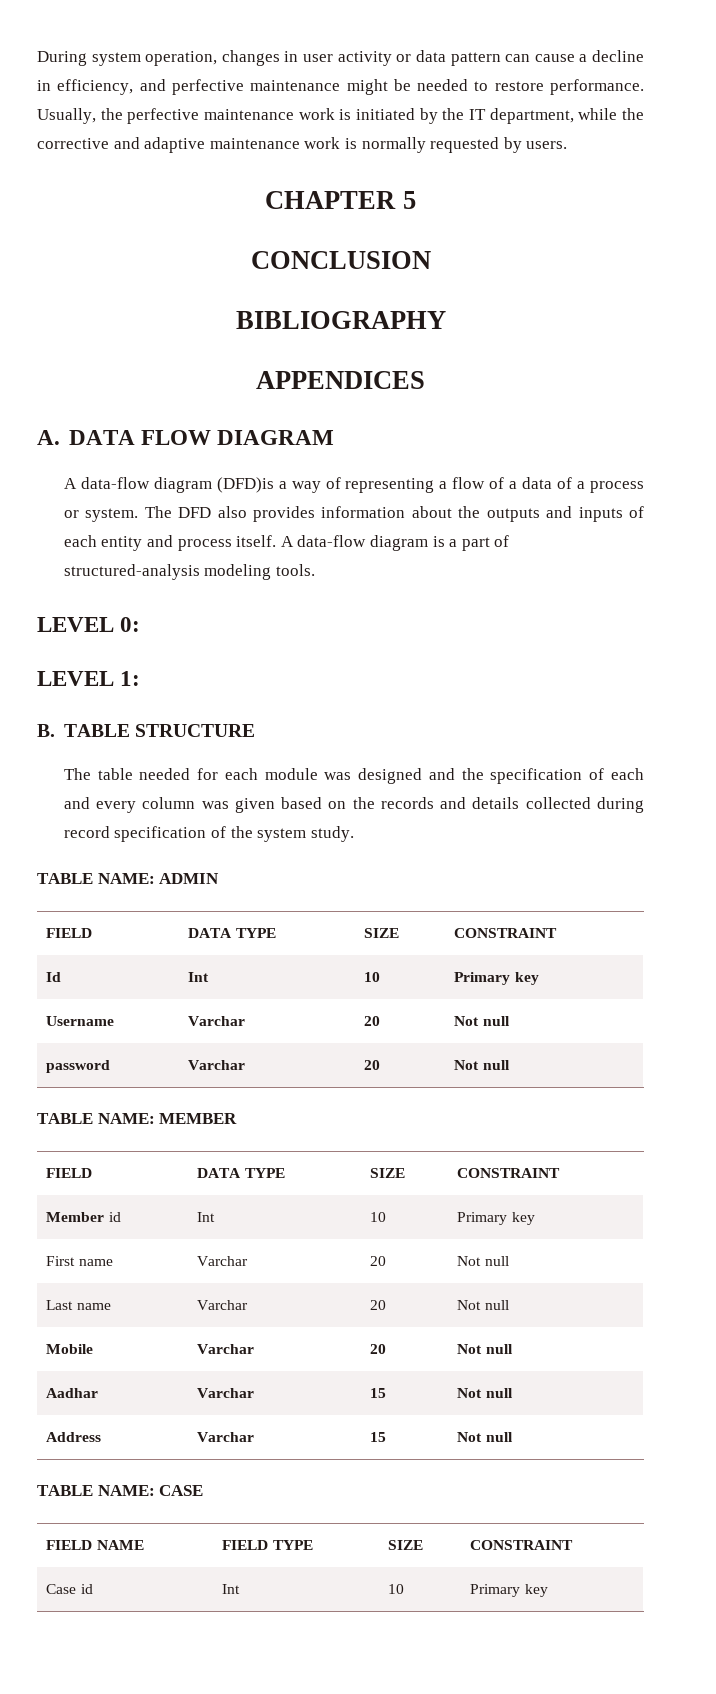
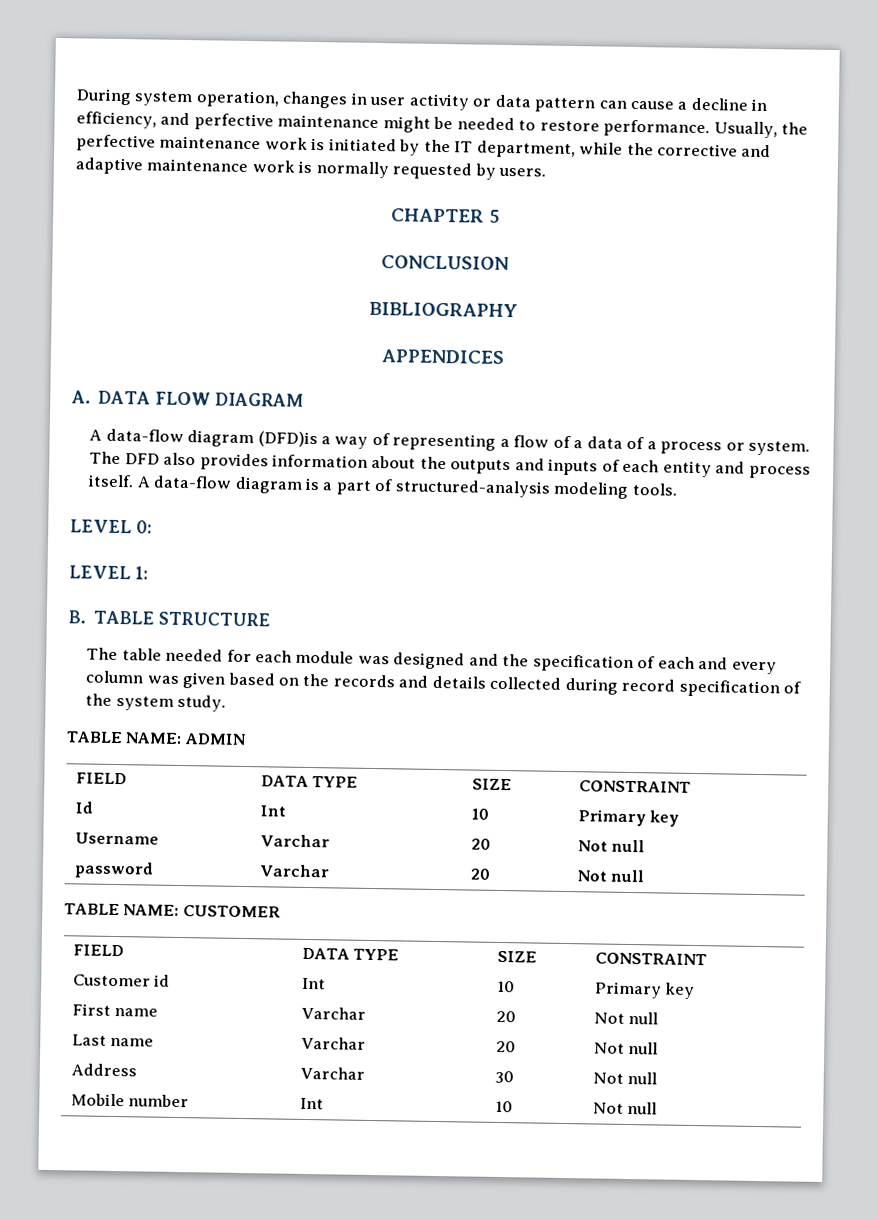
- TABLE NAME: MEMBER
+ TABLE NAME: CUSTOMER
  FIELD | DATA TYPE | SIZE | CONSTRAINT
- Member id | Int | 10 | Primary key
+ Customer id | Int | 10 | Primary key
- Mobile | Varchar | 20 | Not null
- Aadhar | Varchar | 15 | Not null
- Address | Varchar | 15 | Not null
- TABLE NAME: CASE
- FIELD NAME | FIELD TYPE | SIZE | CONSTRAINT
- Case id | Int | 10 | Primary key
+ Address | Varchar | 30 | Not null
+ Mobile number | Int | 10 | Not null

